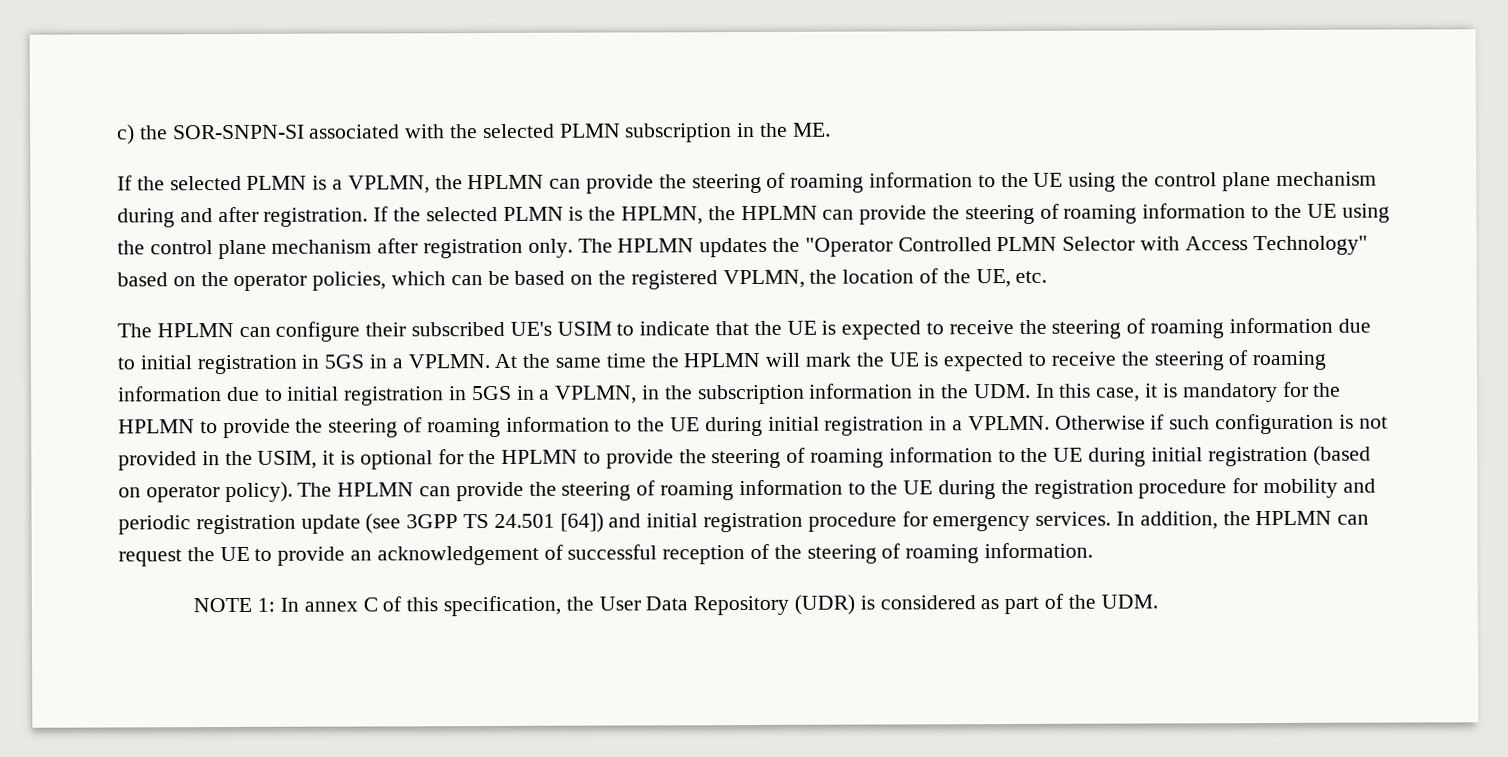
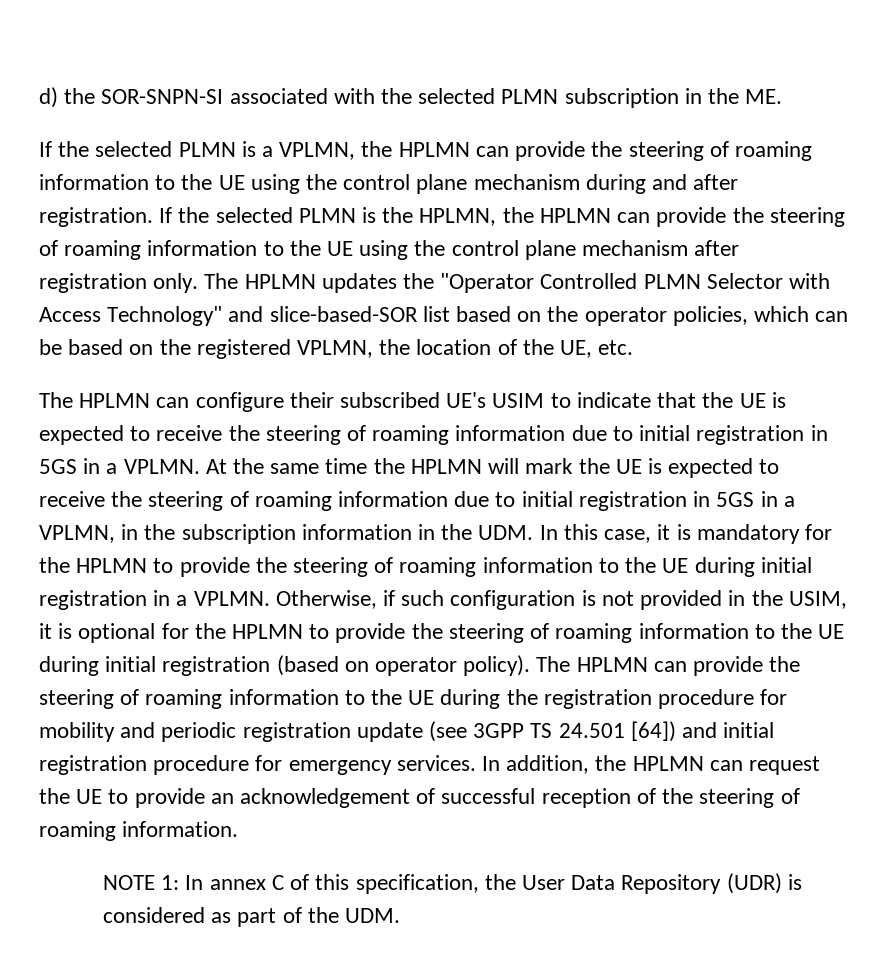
- c) the SOR-SNPN-SI associated with the selected PLMN subscription in the ME.
+ d) the SOR-SNPN-SI associated with the selected PLMN subscription in the ME.
- The HPLMN updates the "Operator Controlled PLMN Selector with Access Technology" based on the operator policies, which can be based on the registered VPLMN, the location of the UE, etc.
+ The HPLMN updates the "Operator Controlled PLMN Selector with Access Technology" and slice-based-SOR list based on the operator policies, which can be based on the registered VPLMN, the location of the UE, etc.
- Otherwise if such configuration is not provided in the USIM, it is optional for the HPLMN to provide the steering of roaming information to the UE during initial registration (based on operator policy).
+ Otherwise, if such configuration is not provided in the USIM, it is optional for the HPLMN to provide the steering of roaming information to the UE during initial registration (based on operator policy).

